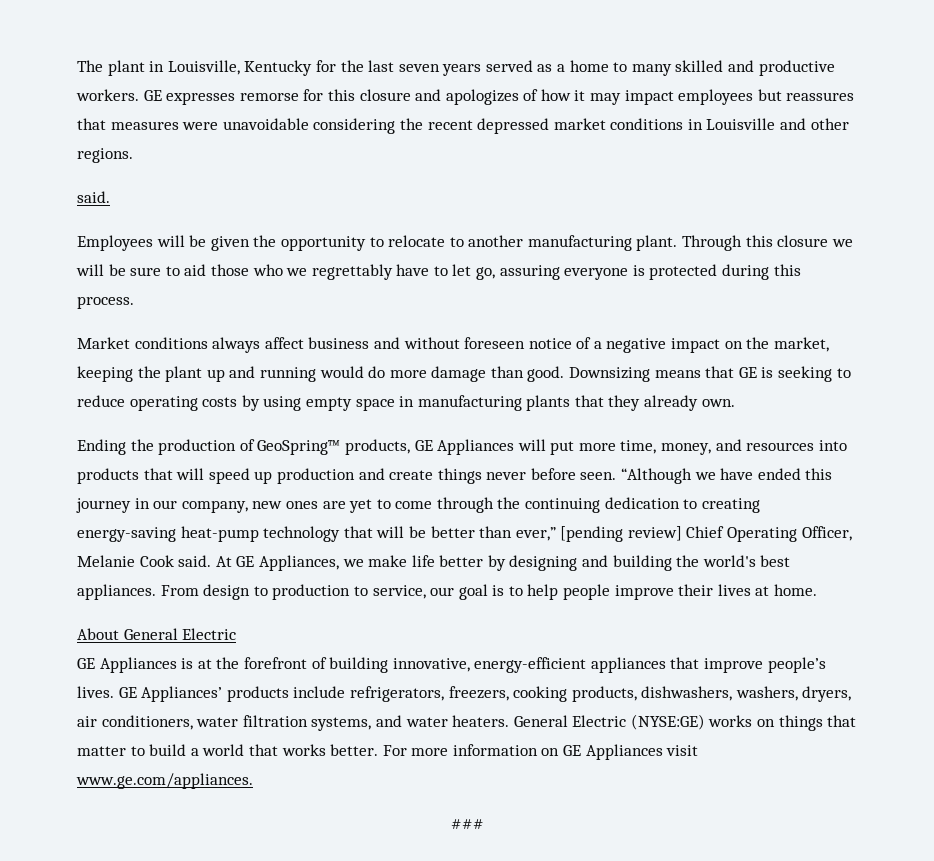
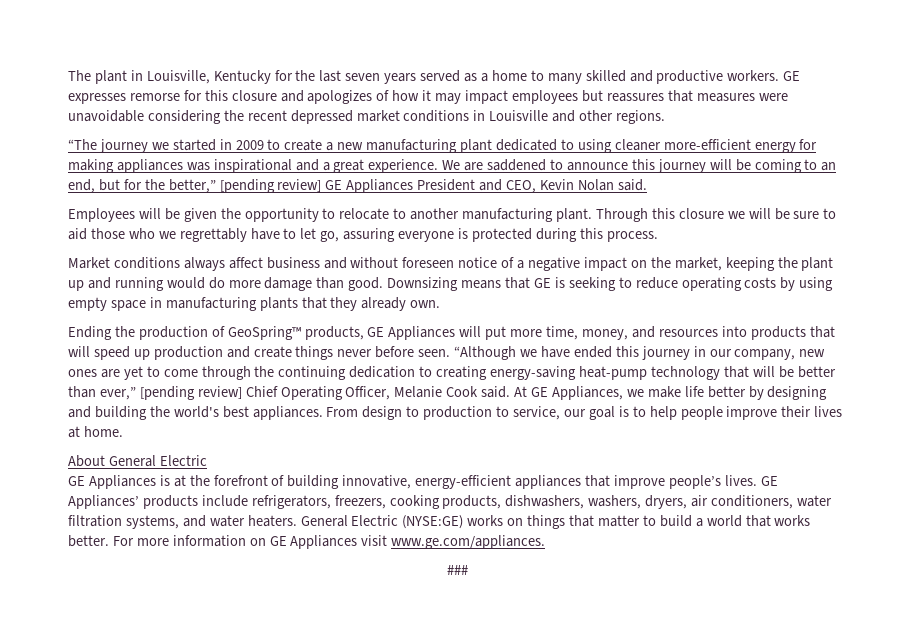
  GE expresses remorse for this closure and apologizes of how it may impact employees but reassures that measures were unavoidable considering the recent depressed market conditions in Louisville and other regions.
- said.
+ “The journey we started in 2009 to create a new manufacturing plant dedicated to using cleaner more-efficient energy for making appliances was inspirational and a great experience. We are saddened to announce this journey will be coming to an end, but for the better,” [pending review] GE Appliances President and CEO, Kevin Nolan said.

